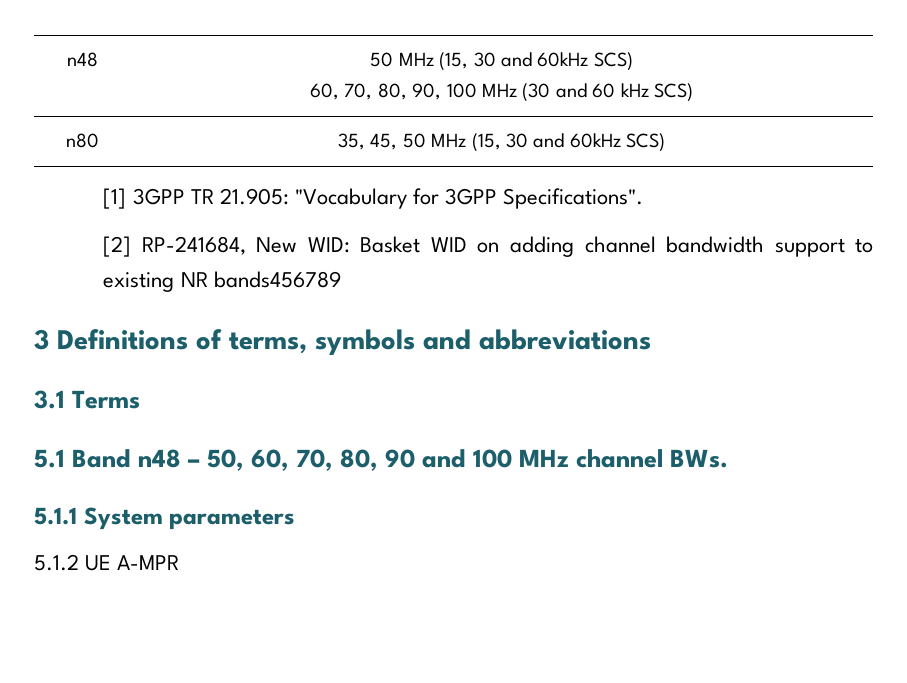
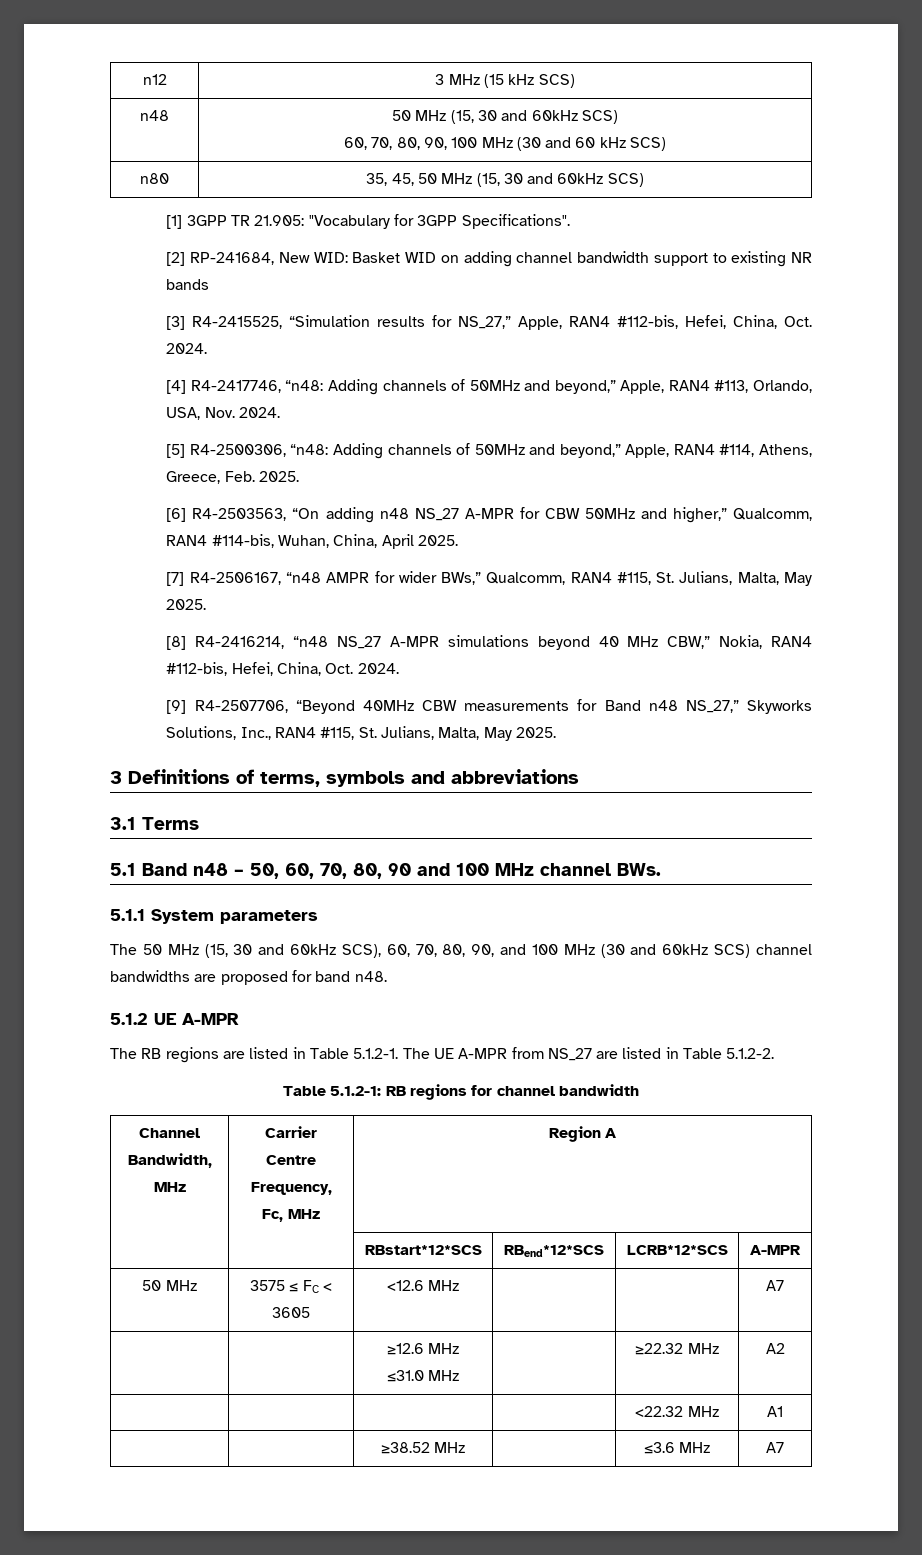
+ n12 | 3 MHz (15 kHz SCS)
- [2] RP-241684, New WID: Basket WID on adding channel bandwidth support to existing NR bands456789
+ [2] RP-241684, New WID: Basket WID on adding channel bandwidth support to existing NR bands
+ [3] R4-2415525, “Simulation results for NS_27,” Apple, RAN4 #112-bis, Hefei, China, Oct. 2024.
+ [4] R4-2417746, “n48: Adding channels of 50MHz and beyond,” Apple, RAN4 #113, Orlando, USA, Nov. 2024.
+ [5] R4-2500306, “n48: Adding channels of 50MHz and beyond,” Apple, RAN4 #114, Athens, Greece, Feb. 2025.
+ [6] R4-2503563, “On adding n48 NS_27 A-MPR for CBW 50MHz and higher,” Qualcomm, RAN4 #114-bis, Wuhan, China, April 2025.
+ [7] R4-2506167, “n48 AMPR for wider BWs,” Qualcomm, RAN4 #115, St. Julians, Malta, May 2025.
+ [8] R4-2416214, “n48 NS_27 A-MPR simulations beyond 40 MHz CBW,” Nokia, RAN4 #112-bis, Hefei, China, Oct. 2024.
+ [9] R4-2507706, “Beyond 40MHz CBW measurements for Band n48 NS_27,” Skyworks Solutions, Inc., RAN4 #115, St. Julians, Malta, May 2025.
+ The 50 MHz (15, 30 and 60kHz SCS), 60, 70, 80, 90, and 100 MHz (30 and 60kHz SCS) channel bandwidths are proposed for band n48.
  5.1.2 UE A-MPR
+ The RB regions are listed in Table 5.1.2-1. The UE A-MPR from NS_27 are listed in Table 5.1.2-2.
+ Table 5.1.2-1: RB regions for channel bandwidth
+ Channel Bandwidth, MHz | Carrier Centre Frequency, Fc, MHz | Region A
+ | | RBstart*12*SCS | RBend*12*SCS | LCRB*12*SCS | A-MPR
+ 50 MHz | 3575 ≤ FC < 3605 | <12.6 MHz | | | A7
+ | | ≥12.6 MHz
+ ≤31.0 MHz | | ≥22.32 MHz | A2
+ | | | | <22.32 MHz | A1
+ | | ≥38.52 MHz | | ≤3.6 MHz | A7

